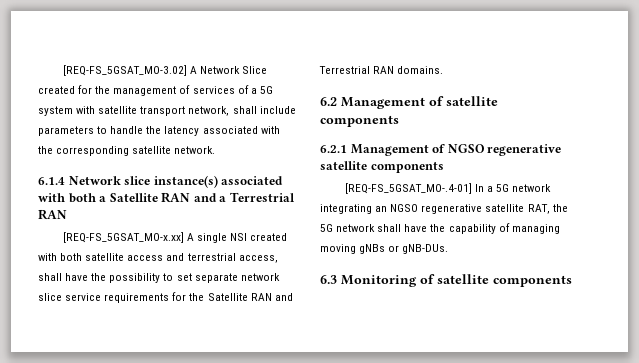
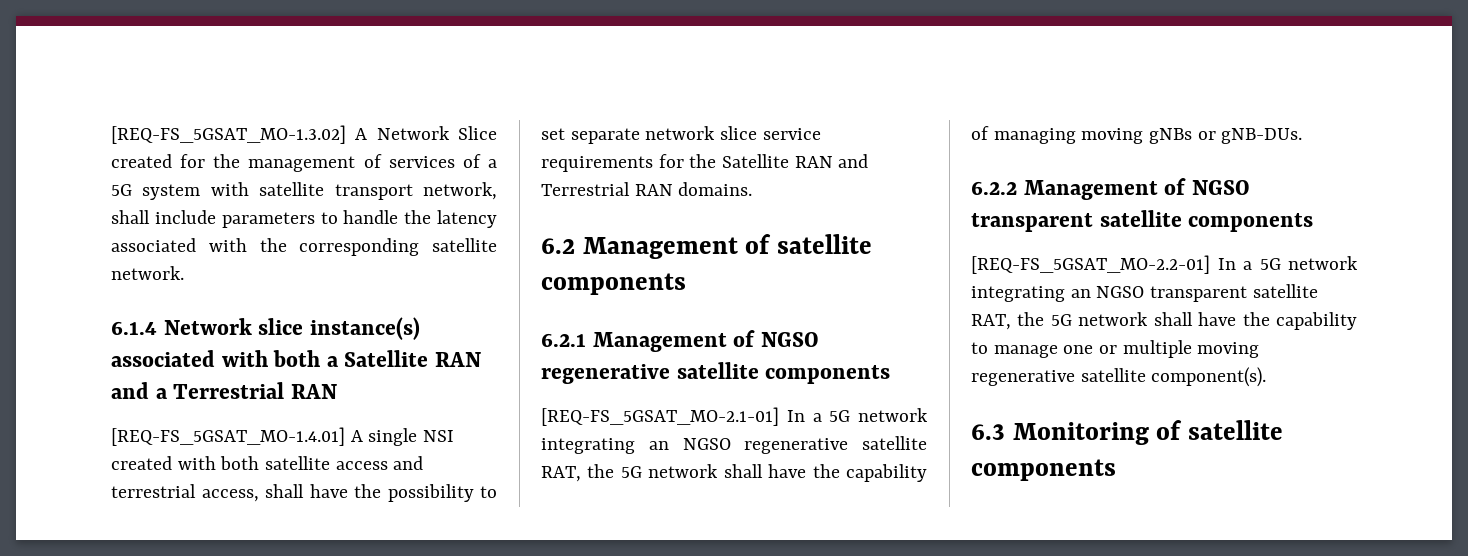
- [REQ-FS_5GSAT_MO-3.02] A Network Slice created for the management of services of a 5G system with satellite transport network, shall include parameters to handle the latency associated with the corresponding satellite network.
+ [REQ-FS_5GSAT_MO-1.3.02] A Network Slice created for the management of services of a 5G system with satellite transport network, shall include parameters to handle the latency associated with the corresponding satellite network.
- [REQ-FS_5GSAT_MO-x.xx] A single NSI created with both satellite access and terrestrial access, shall have the possibility to set separate network slice service requirements for the Satellite RAN and Terrestrial RAN domains.
+ [REQ-FS_5GSAT_MO-1.4.01] A single NSI created with both satellite access and terrestrial access, shall have the possibility to set separate network slice service requirements for the Satellite RAN and Terrestrial RAN domains.
- [REQ-FS_5GSAT_MO-.4-01] In a 5G network integrating an NGSO regenerative satellite RAT, the 5G network shall have the capability of managing moving gNBs or gNB-DUs.
+ [REQ-FS_5GSAT_MO-2.1-01] In a 5G network integrating an NGSO regenerative satellite RAT, the 5G network shall have the capability of managing moving gNBs or gNB-DUs.
+ 6.2.2 Management of NGSO transparent satellite components
+ [REQ-FS_5GSAT_MO-2.2-01] In a 5G network integrating an NGSO transparent satellite RAT, the 5G network shall have the capability to manage one or multiple moving regenerative satellite component(s).

